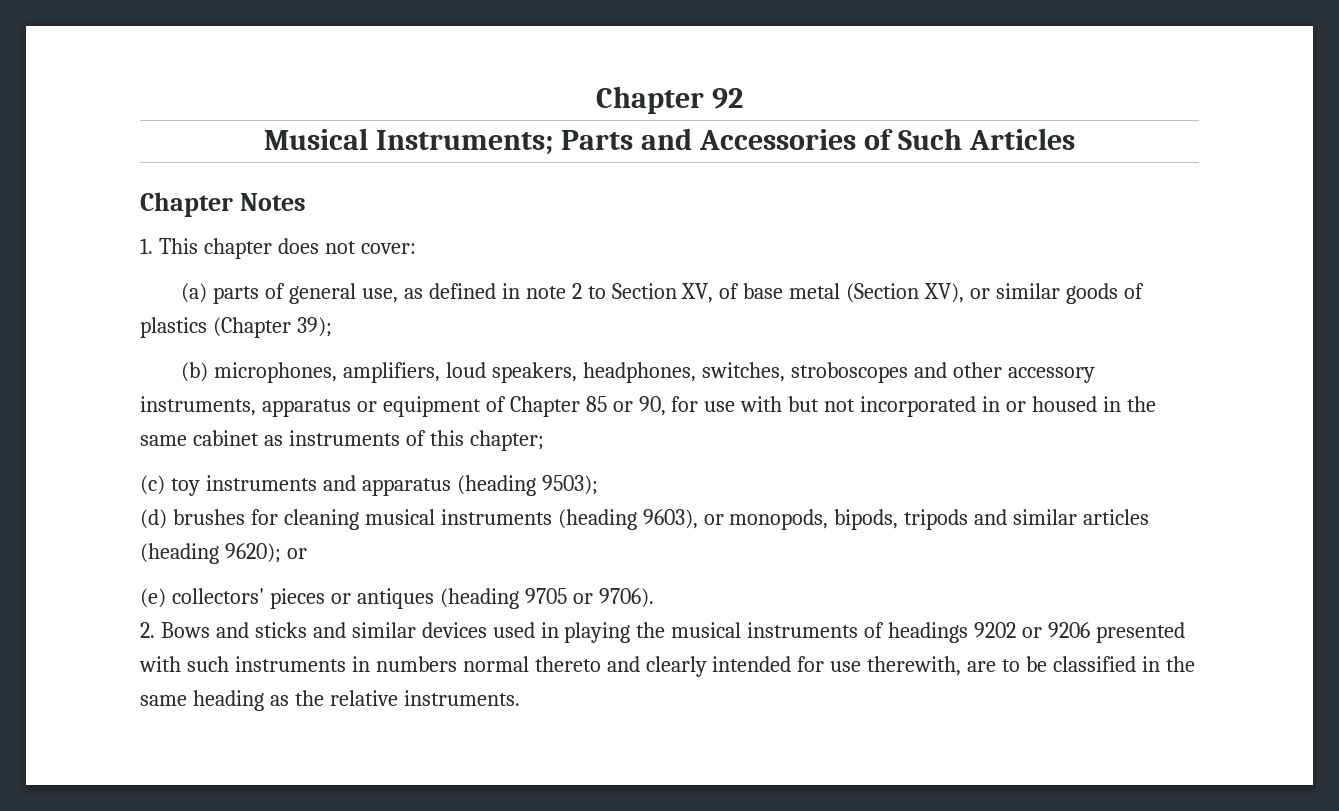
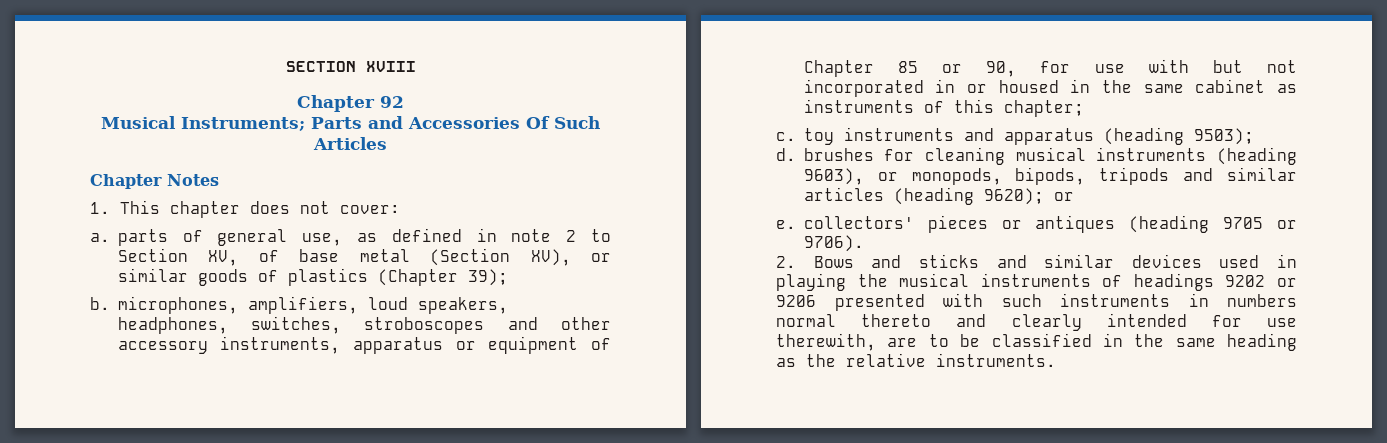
+ SECTION XVIII
- Musical Instruments; Parts and Accessories of Such Articles
+ Musical Instruments; Parts and Accessories Of Such Articles
- (a) parts of general use, as defined in note 2 to Section XV, of base metal (Section XV), or similar goods of plastics (Chapter 39);
+ a. parts of general use, as defined in note 2 to Section XV, of base metal (Section XV), or similar goods of plastics (Chapter 39);
- (b) microphones, amplifiers, loud speakers, headphones, switches, stroboscopes and other accessory instruments, apparatus or equipment of Chapter 85 or 90, for use with but not incorporated in or housed in the same cabinet as instruments of this chapter;
+ b. microphones, amplifiers, loud speakers, headphones, switches, stroboscopes and other accessory instruments, apparatus or equipment of Chapter 85 or 90, for use with but not incorporated in or housed in the same cabinet as instruments of this chapter;
- (c) toy instruments and apparatus (heading 9503);
+ c. toy instruments and apparatus (heading 9503);
- (d) brushes for cleaning musical instruments (heading 9603), or monopods, bipods, tripods and similar articles (heading 9620); or
+ d. brushes for cleaning musical instruments (heading 9603), or monopods, bipods, tripods and similar articles (heading 9620); or
- (e) collectors' pieces or antiques (heading 9705 or 9706).
+ e. collectors' pieces or antiques (heading 9705 or 9706).

